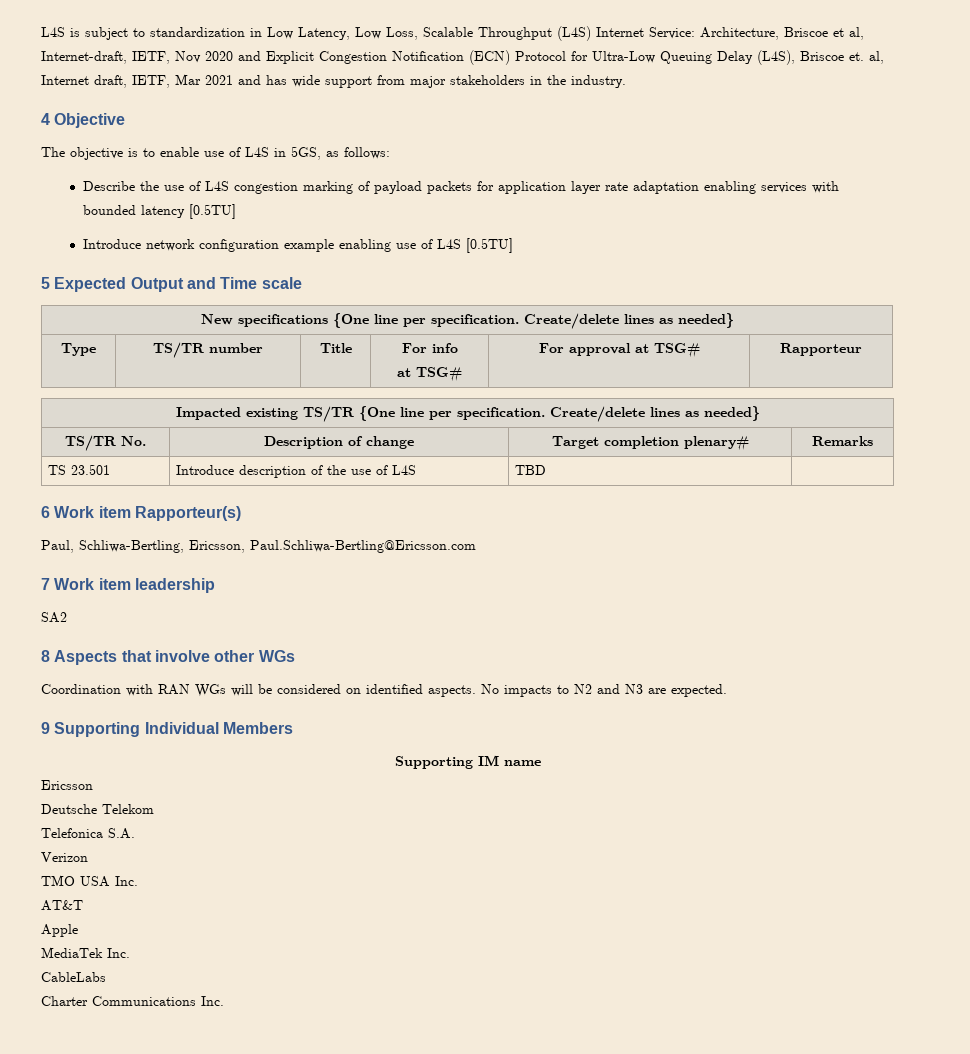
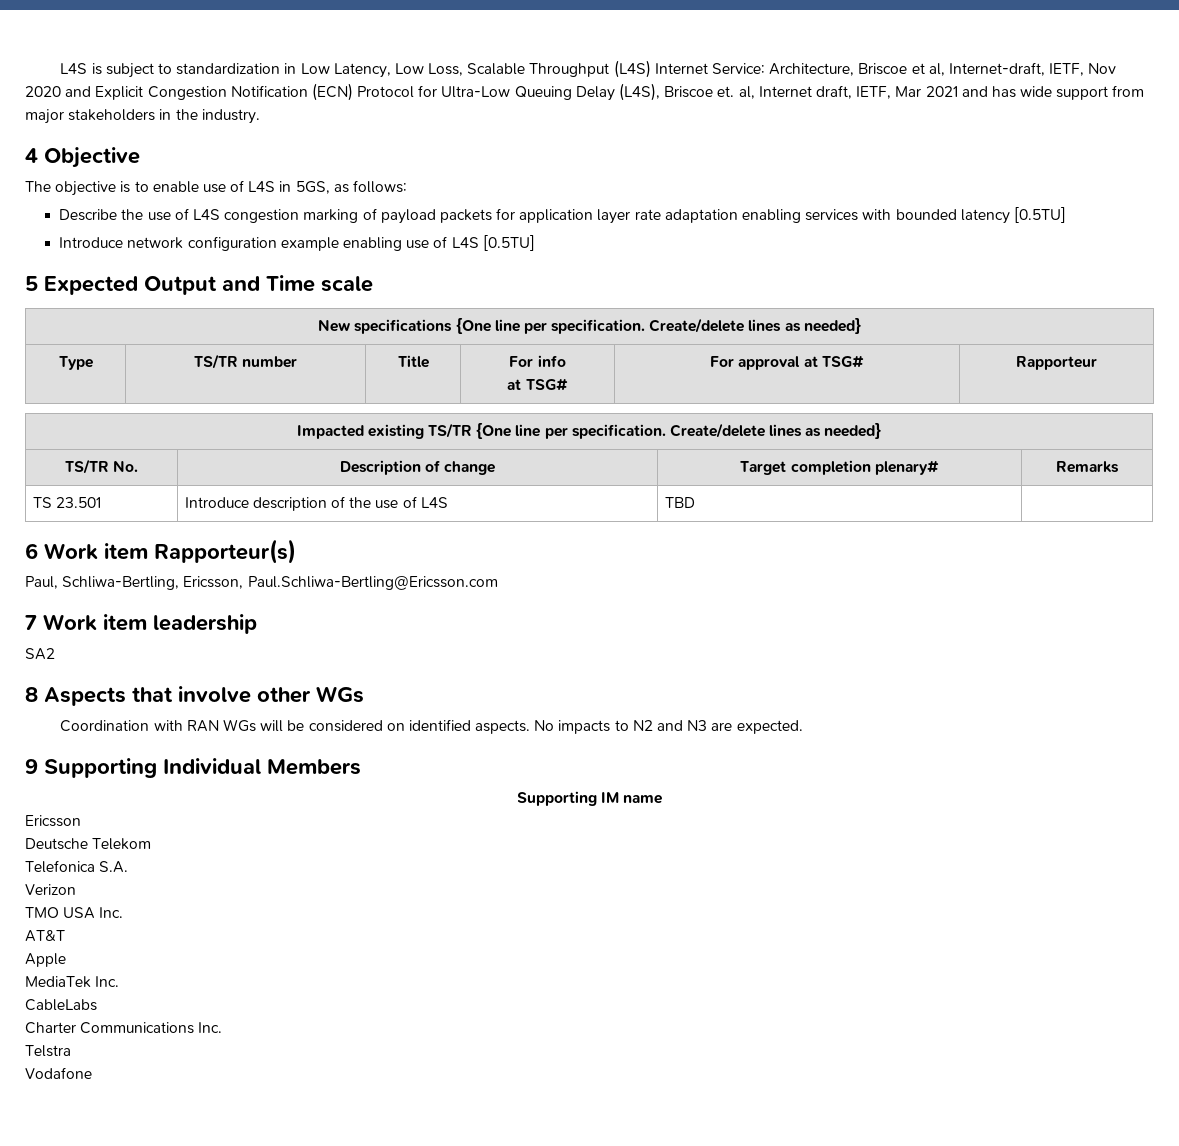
+ Telstra
+ Vodafone

